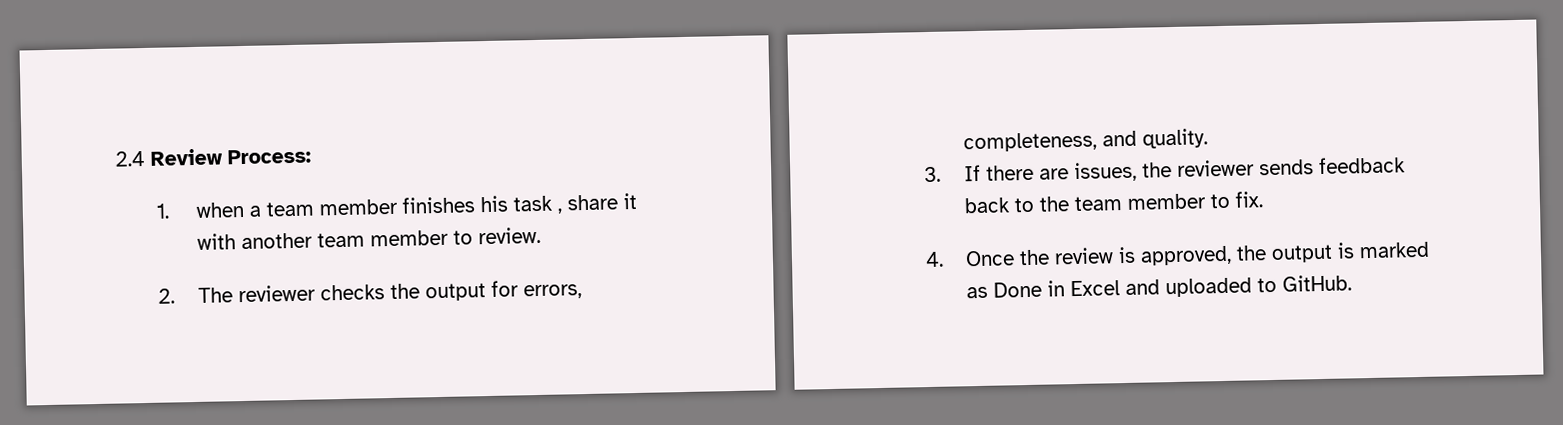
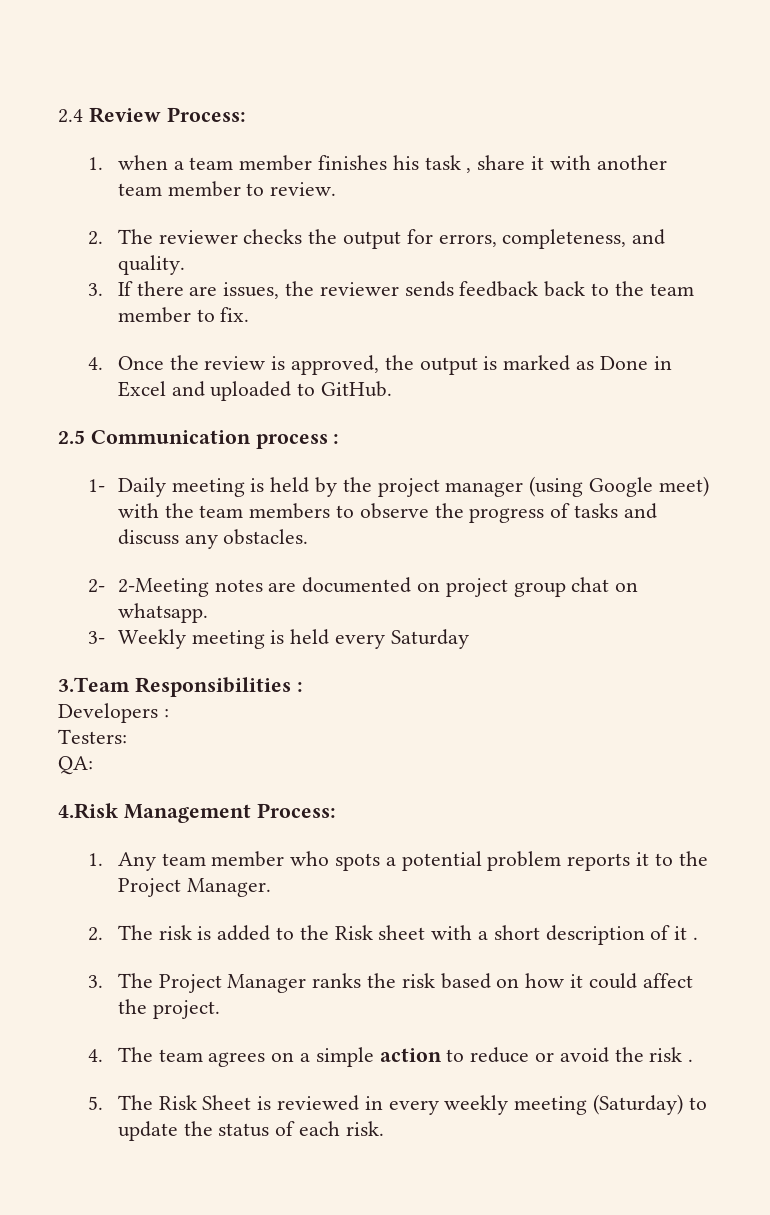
+ 2.5 Communication process :
+ 1- Daily meeting is held by the project manager (using Google meet) with the team members to observe the progress of tasks and discuss any obstacles.
+ 2- 2-Meeting notes are documented on project group chat on whatsapp.
+ 3- Weekly meeting is held every Saturday
+ 3.Team Responsibilities :
+ Developers :
+ Testers:
+ QA:
+ 4.Risk Management Process:
+ 1. Any team member who spots a potential problem reports it to the Project Manager.
+ 2. The risk is added to the Risk sheet with a short description of it .
+ 3. The Project Manager ranks the risk based on how it could affect the project.
+ 4. The team agrees on a simple action to reduce or avoid the risk .
+ 5. The Risk Sheet is reviewed in every weekly meeting (Saturday) to update the status of each risk.

